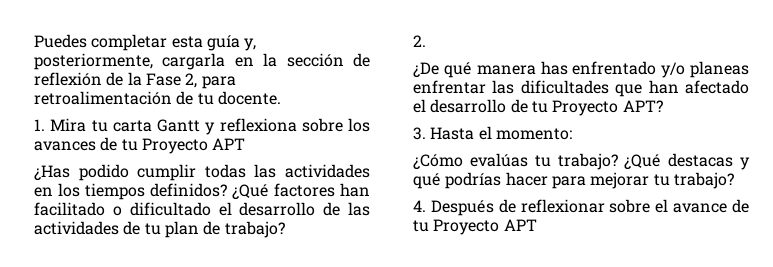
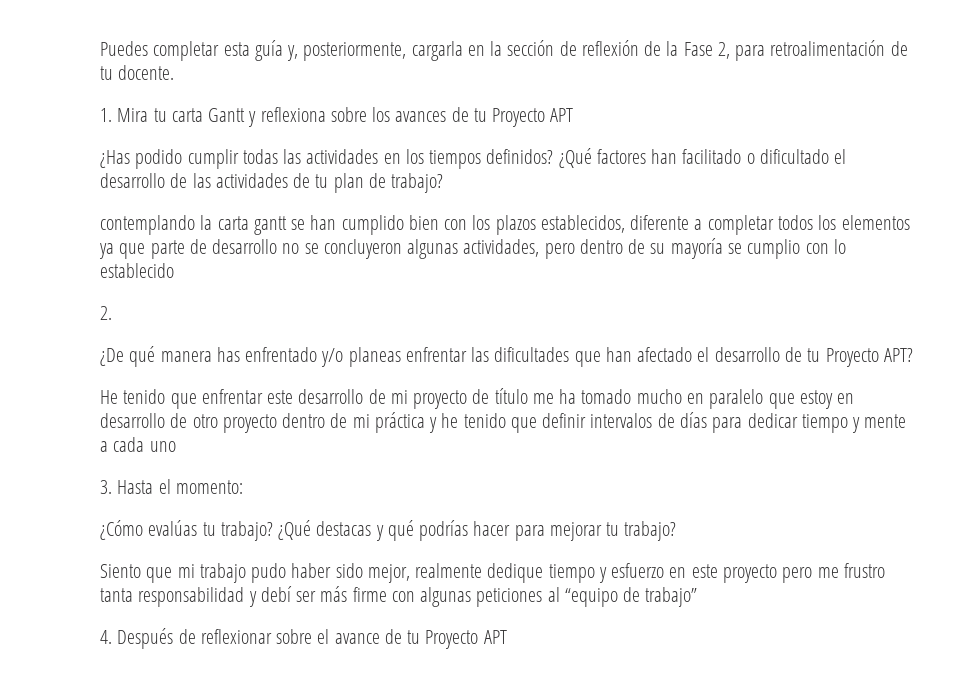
+ contemplando la carta gantt se han cumplido bien con los plazos establecidos, diferente a completar todos los elementos ya que parte de desarrollo no se concluyeron algunas actividades, pero dentro de su mayoría se cumplio con lo establecido
+ He tenido que enfrentar este desarrollo de mi proyecto de título me ha tomado mucho en paralelo que estoy en desarrollo de otro proyecto dentro de mi práctica y he tenido que definir intervalos de días para dedicar tiempo y mente a cada uno
+ Siento que mi trabajo pudo haber sido mejor, realmente dedique tiempo y esfuerzo en este proyecto pero me frustro tanta responsabilidad y debí ser más firme con algunas peticiones al “equipo de trabajo”

